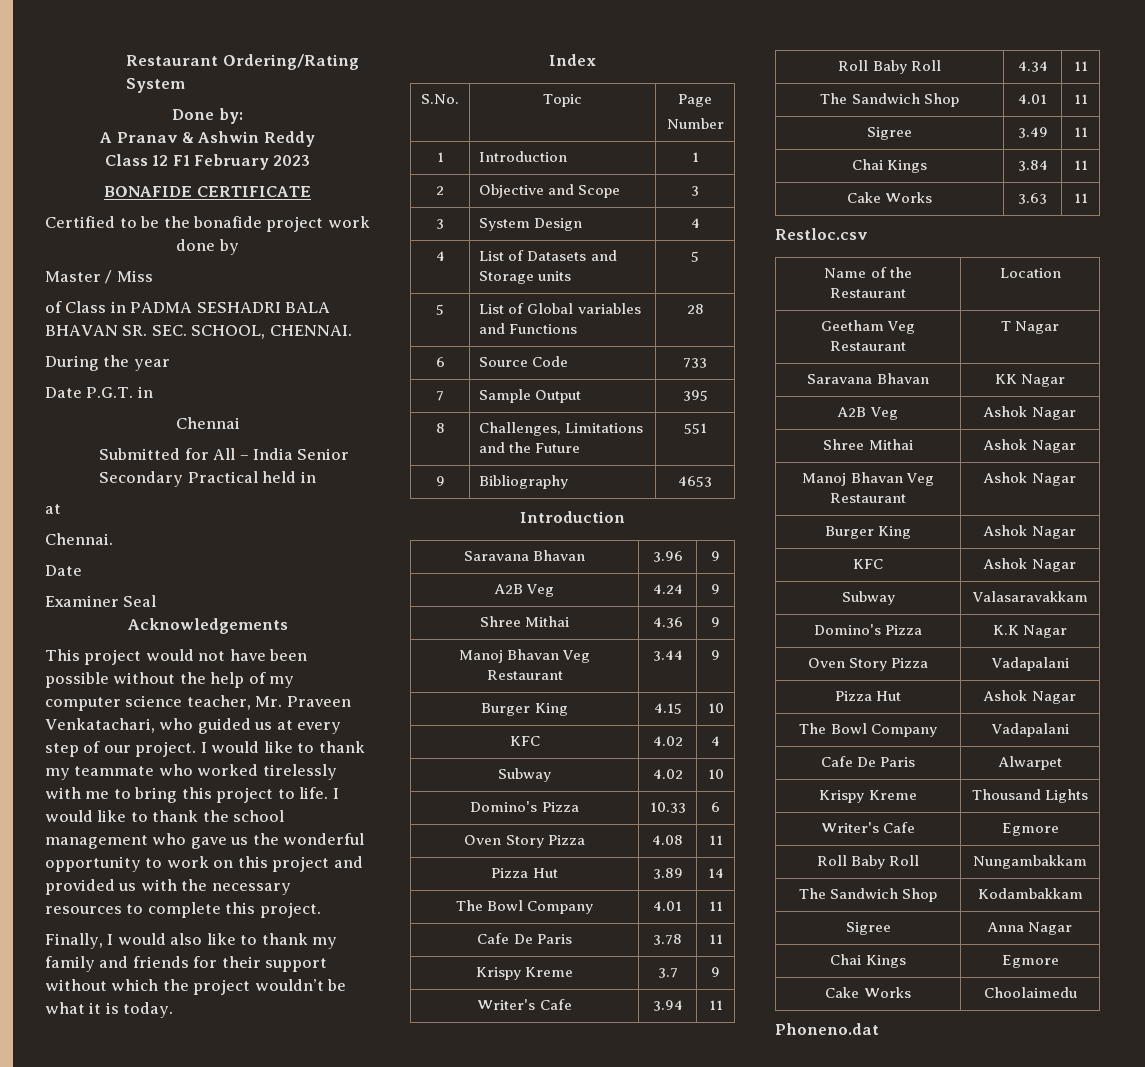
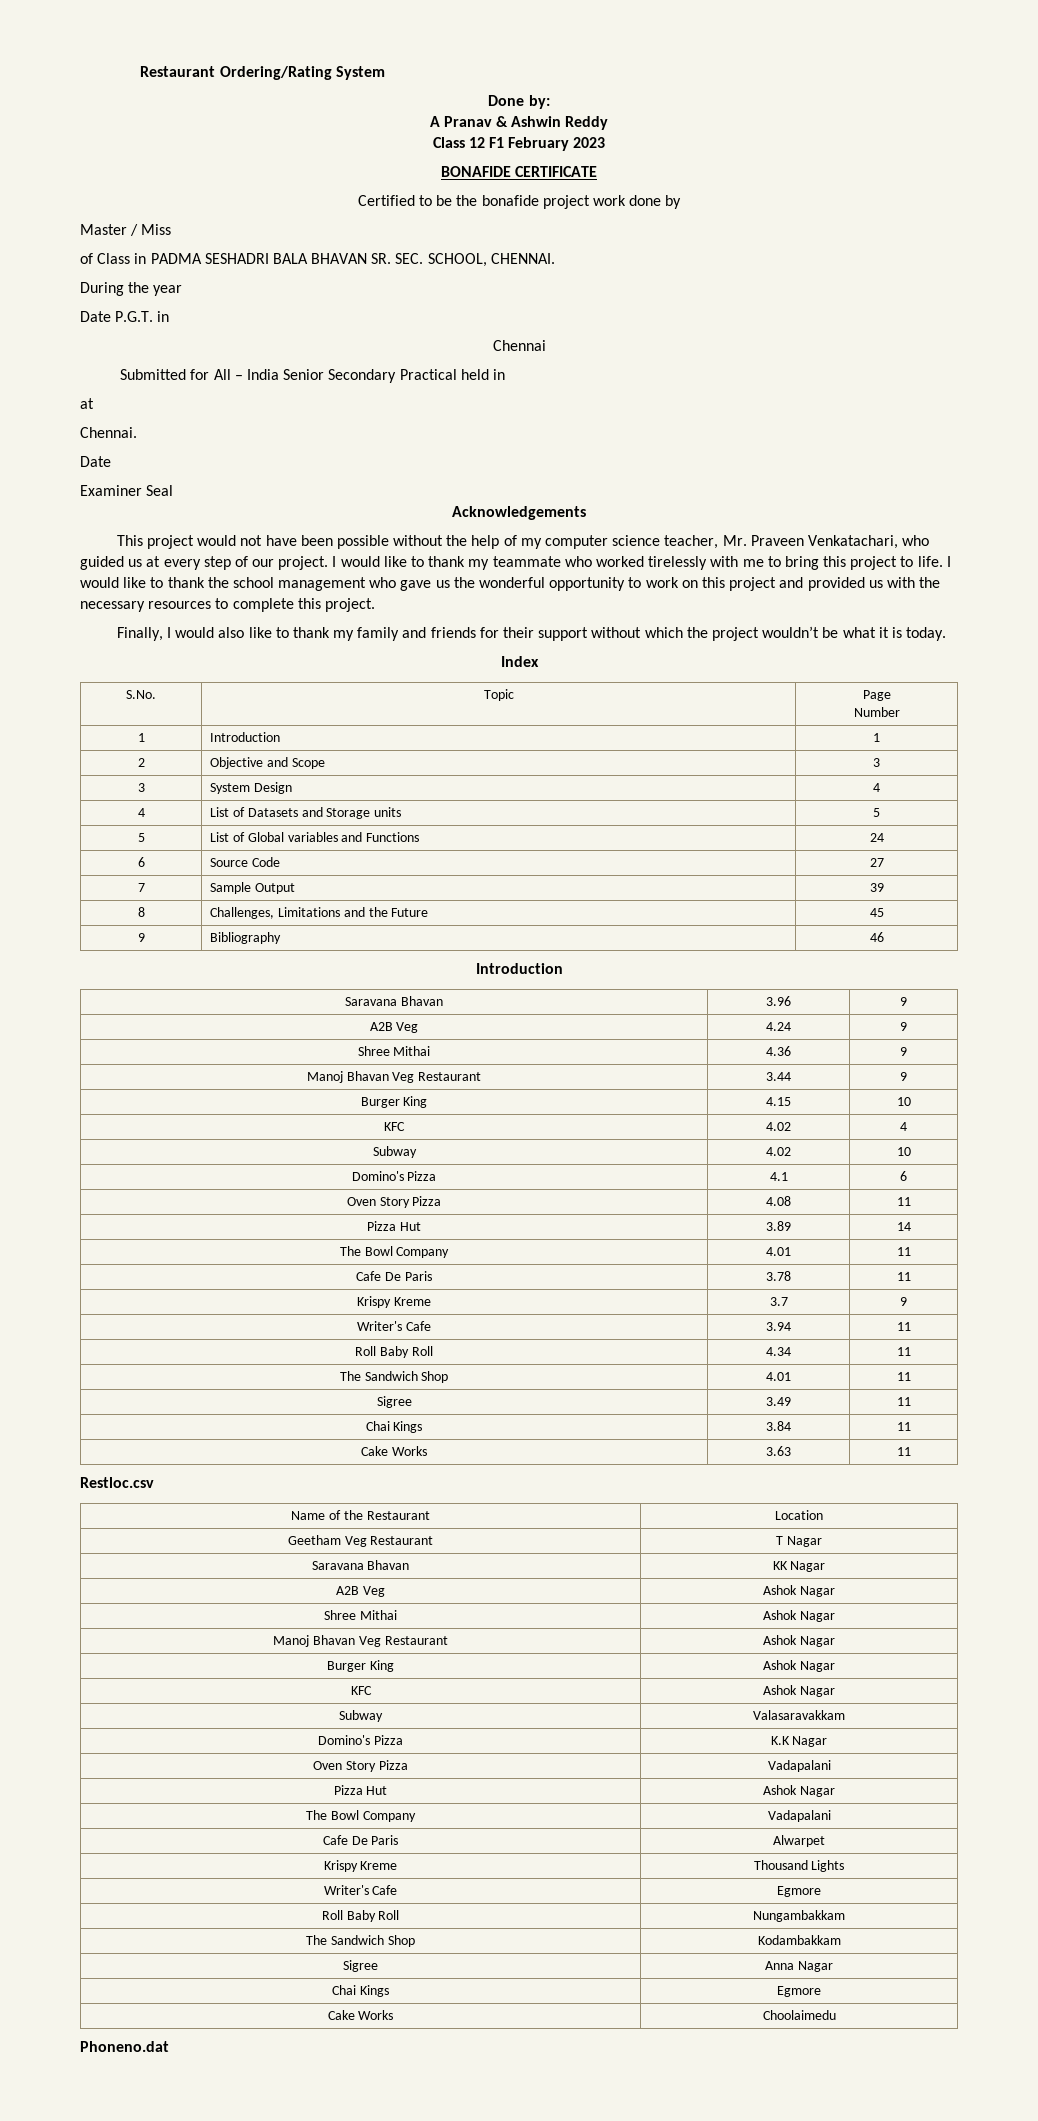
- 5 | List of Global variables and Functions | 28
+ 5 | List of Global variables and Functions | 24
- 6 | Source Code | 733
+ 6 | Source Code | 27
- 7 | Sample Output | 395
+ 7 | Sample Output | 39
- 8 | Challenges, Limitations and the Future | 551
+ 8 | Challenges, Limitations and the Future | 45
- 9 | Bibliography | 4653
+ 9 | Bibliography | 46
- Domino's Pizza | 10.33 | 6
+ Domino's Pizza | 4.1 | 6

